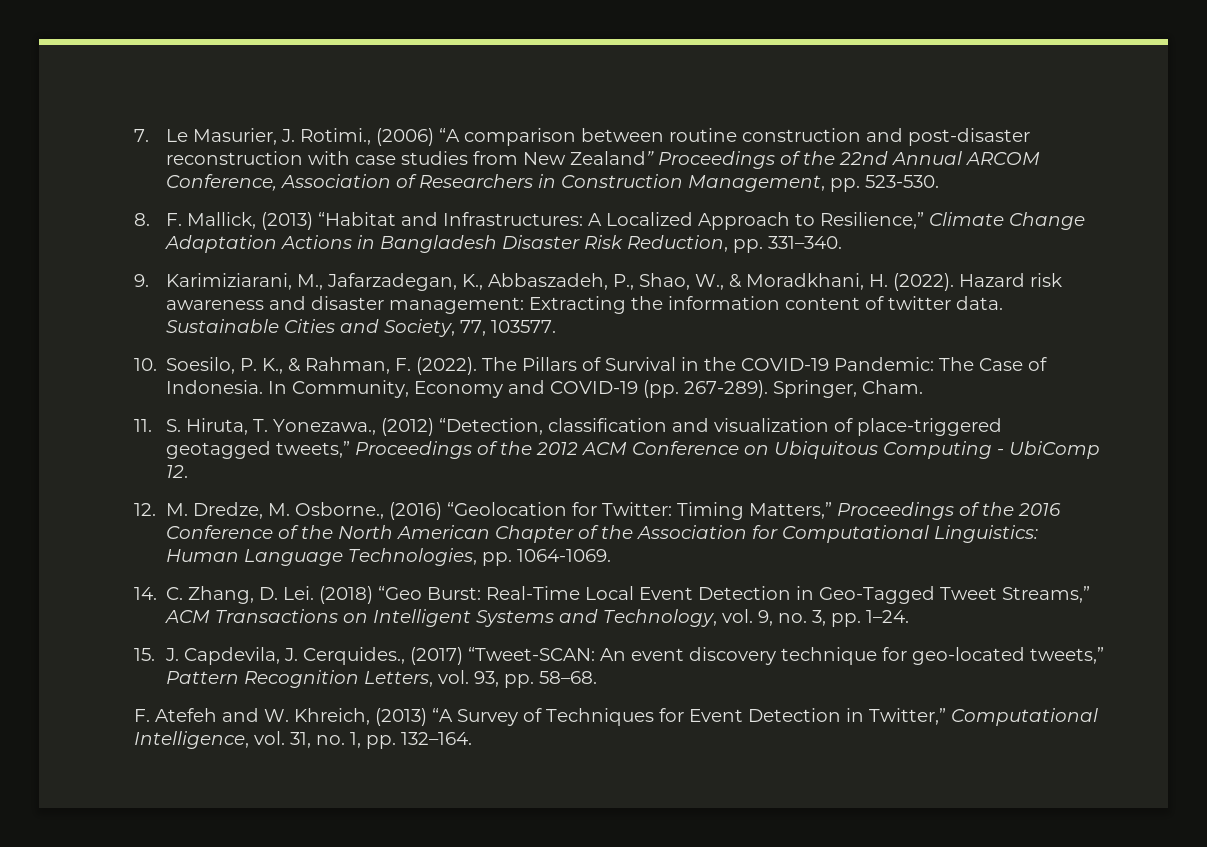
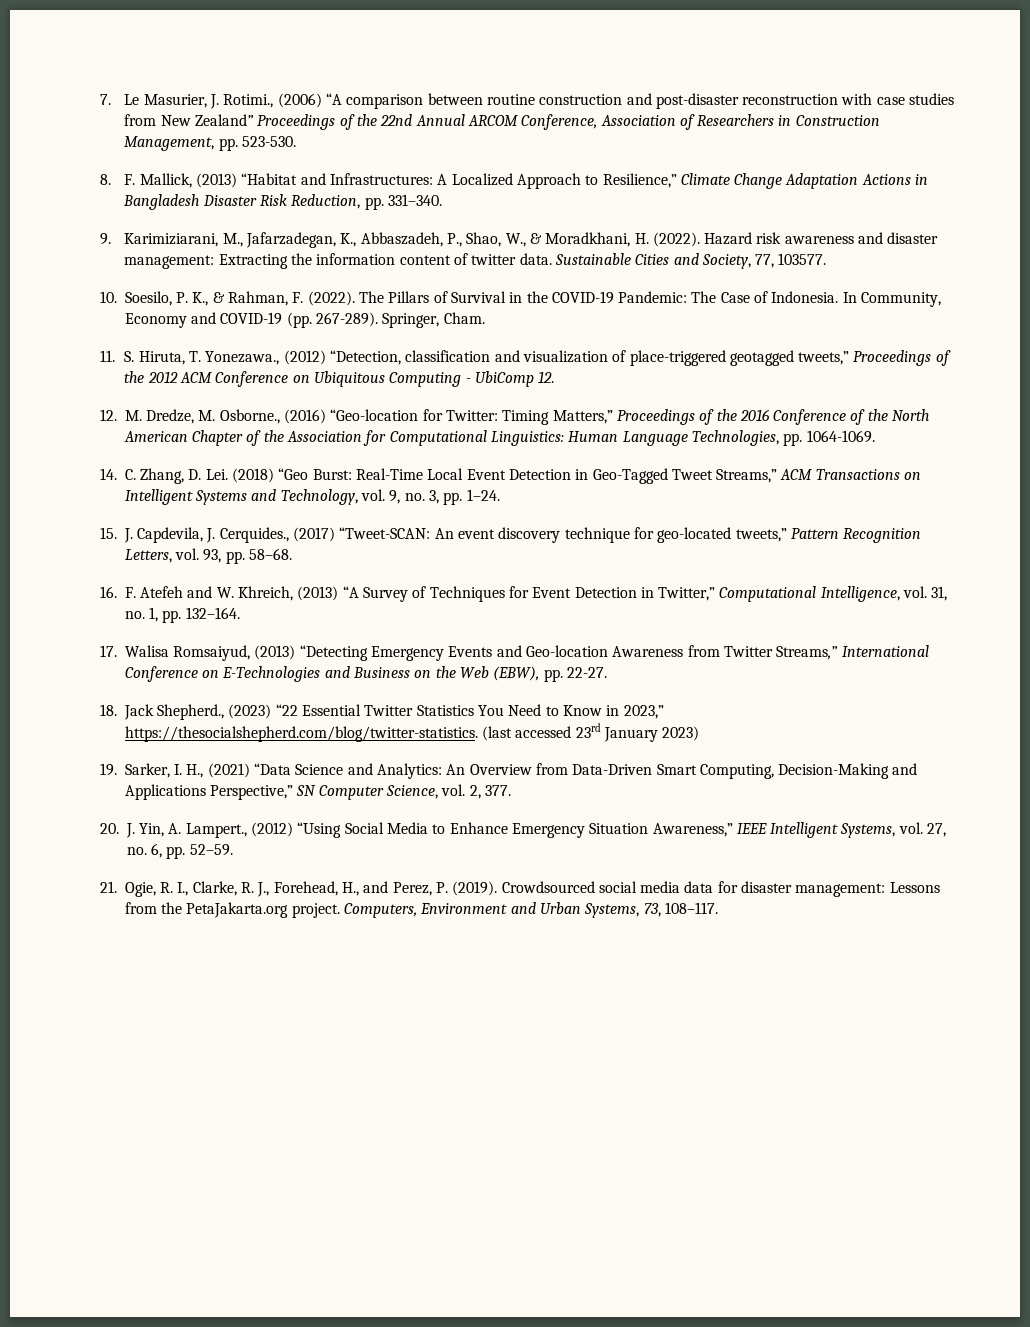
- 12. M. Dredze, M. Osborne., (2016) “Geolocation for Twitter: Timing Matters,” Proceedings of the 2016 Conference of the North American Chapter of the Association for Computational Linguistics: Human Language Technologies, pp. 1064-1069.
+ 12. M. Dredze, M. Osborne., (2016) “Geo-location for Twitter: Timing Matters,” Proceedings of the 2016 Conference of the North American Chapter of the Association for Computational Linguistics: Human Language Technologies, pp. 1064-1069.
- F. Atefeh and W. Khreich, (2013) “A Survey of Techniques for Event Detection in Twitter,” Computational Intelligence, vol. 31, no. 1, pp. 132–164.
+ 16. F. Atefeh and W. Khreich, (2013) “A Survey of Techniques for Event Detection in Twitter,” Computational Intelligence, vol. 31, no. 1, pp. 132–164.
+ 17. Walisa Romsaiyud, (2013) “Detecting Emergency Events and Geo-location Awareness from Twitter Streams,” International Conference on E-Technologies and Business on the Web (EBW), pp. 22-27.
+ 18. Jack Shepherd., (2023) “22 Essential Twitter Statistics You Need to Know in 2023,” https://thesocialshepherd.com/blog/twitter-statistics. (last accessed 23rd January 2023)
+ 19. Sarker, I. H., (2021) “Data Science and Analytics: An Overview from Data-Driven Smart Computing, Decision-Making and Applications Perspective,” SN Computer Science, vol. 2, 377.
+ 20. J. Yin, A. Lampert., (2012) “Using Social Media to Enhance Emergency Situation Awareness,” IEEE Intelligent Systems, vol. 27, no. 6, pp. 52–59.
+ 21. Ogie, R. I., Clarke, R. J., Forehead, H., and Perez, P. (2019). Crowdsourced social media data for disaster management: Lessons from the PetaJakarta.org project. Computers, Environment and Urban Systems, 73, 108–117.

